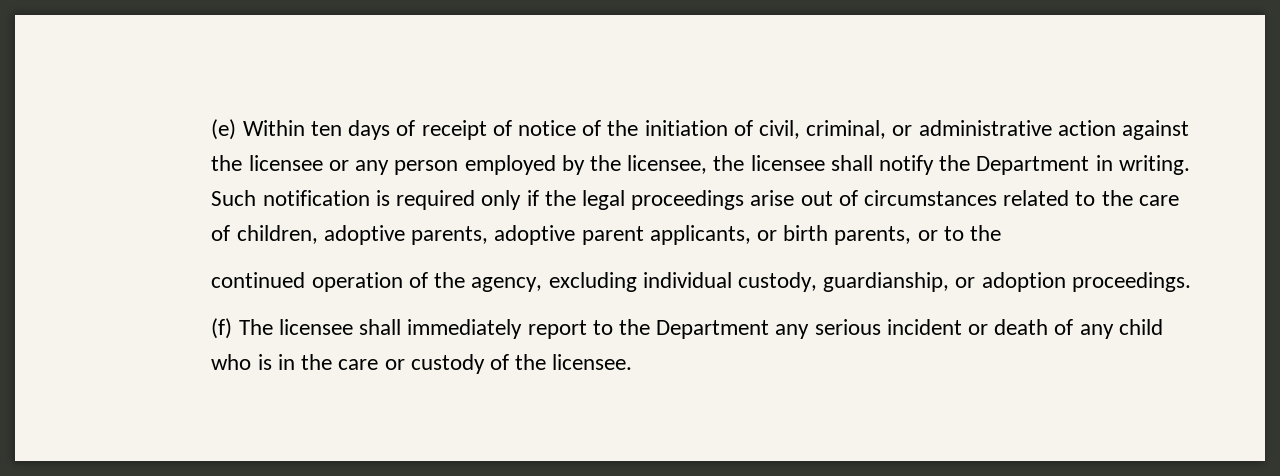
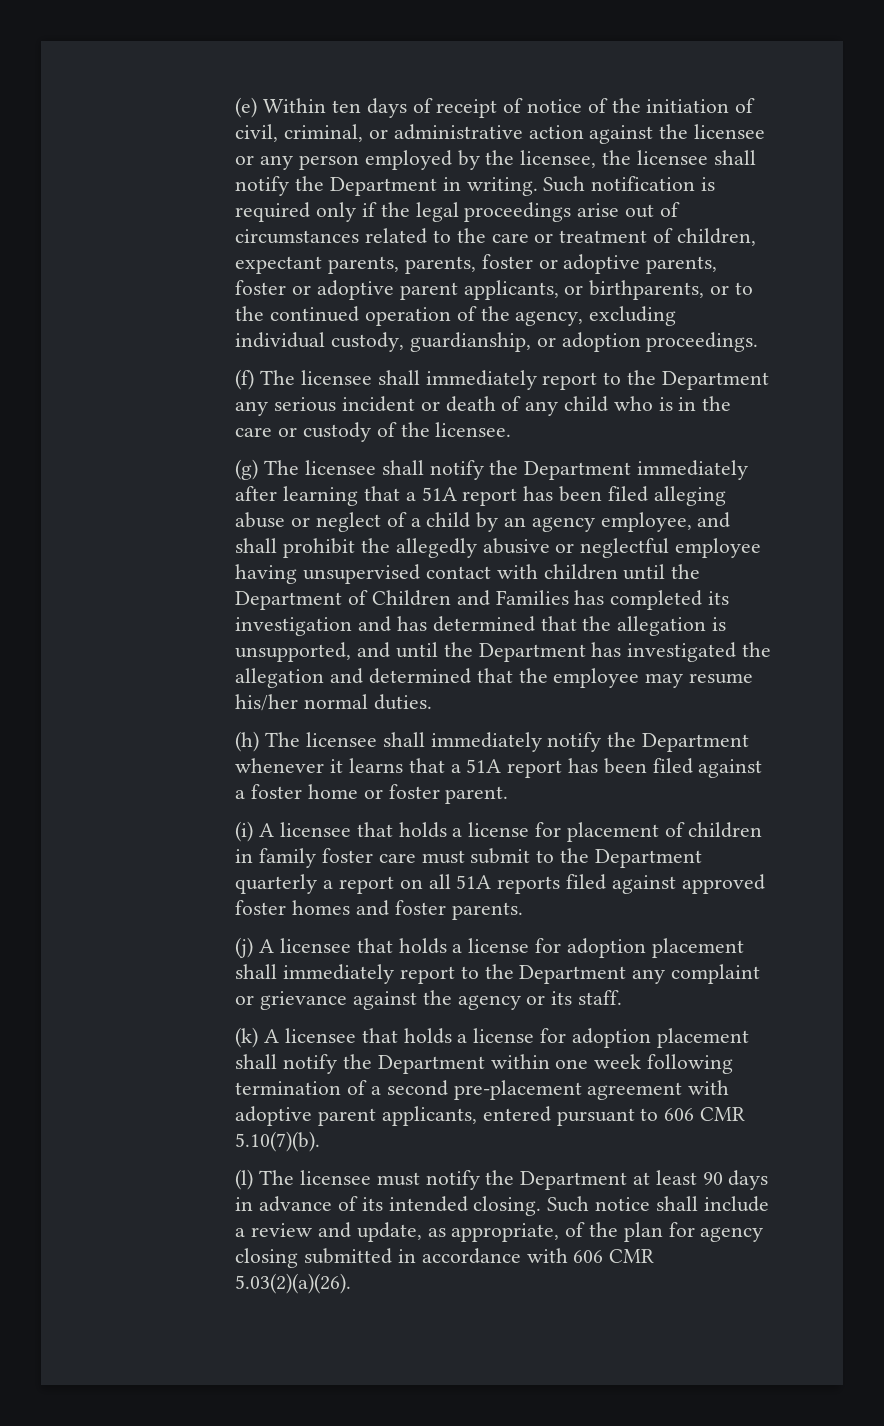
- Such notification is required only if the legal proceedings arise out of circumstances related to the care of children, adoptive parents, adoptive parent applicants, or birth parents, or to the
- continued operation of the agency, excluding individual custody, guardianship, or adoption proceedings.
+ Such notification is required only if the legal proceedings arise out of circumstances related to the care or treatment of children, expectant parents, parents, foster or adoptive parents, foster or adoptive parent applicants, or birthparents, or to the continued operation of the agency, excluding individual custody, guardianship, or adoption proceedings.
+ (g) The licensee shall notify the Department immediately after learning that a 51A report has been filed alleging abuse or neglect of a child by an agency employee, and shall prohibit the allegedly abusive or neglectful employee having unsupervised contact with children until the Department of Children and Families has completed its investigation and has determined that the allegation is unsupported, and until the Department has investigated the allegation and determined that the employee may resume his/her normal duties.
+ (h) The licensee shall immediately notify the Department whenever it learns that a 51A report has been filed against a foster home or foster parent.
+ (i) A licensee that holds a license for placement of children in family foster care must submit to the Department quarterly a report on all 51A reports filed against approved foster homes and foster parents.
+ (j) A licensee that holds a license for adoption placement shall immediately report to the Department any complaint or grievance against the agency or its staff.
+ (k) A licensee that holds a license for adoption placement shall notify the Department within one week following termination of a second pre-placement agreement with adoptive parent applicants, entered pursuant to 606 CMR 5.10(7)(b).
+ (l) The licensee must notify the Department at least 90 days in advance of its intended closing. Such notice shall include a review and update, as appropriate, of the plan for agency closing submitted in accordance with 606 CMR 5.03(2)(a)(26).

